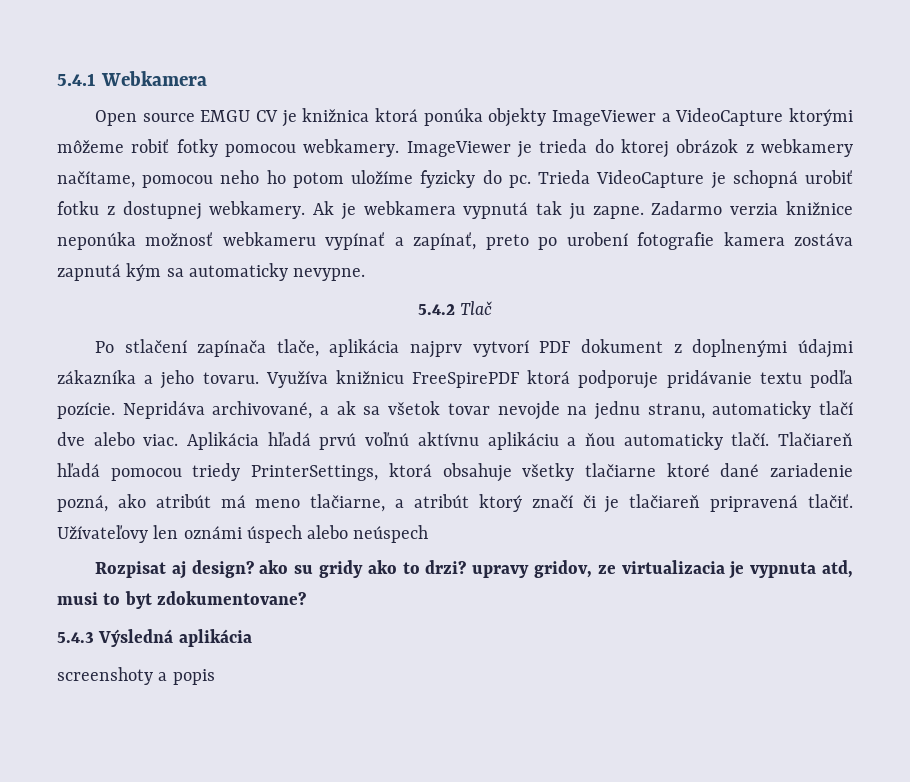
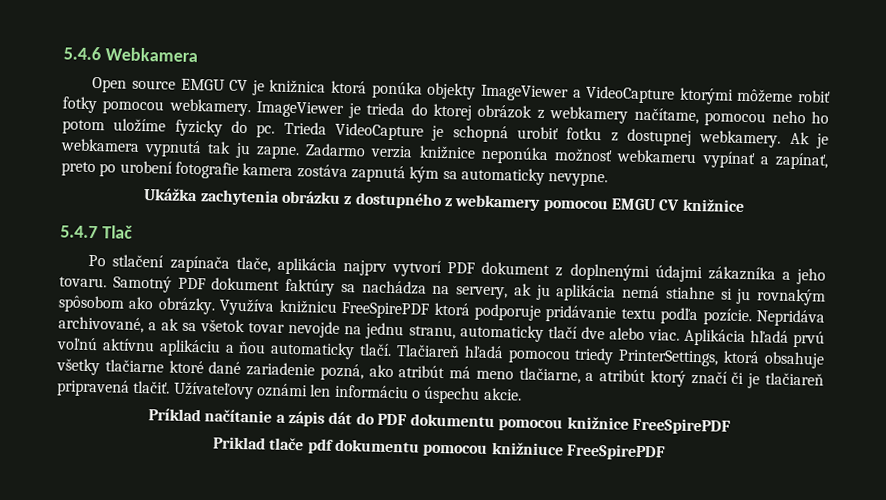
- 5.4.1 Webkamera
+ 5.4.6 Webkamera
- 5.4.2 Tlač
+ Ukážka zachytenia obrázku z dostupného z webkamery pomocou EMGU CV knižnice
+ 5.4.7 Tlač
+ Samotný PDF dokument faktúry sa nachádza na servery, ak ju aplikácia nemá stiahne si ju rovnakým spôsobom ako obrázky.
- Užívateľovy len oznámi úspech alebo neúspech
- Rozpisat aj design? ako su gridy ako to drzi? upravy gridov, ze virtualizacia je vypnuta atd, musi to byt zdokumentovane?
- 5.4.3 Výsledná aplikácia
- screenshoty a popis
+ Užívateľovy oznámi len informáciu o úspechu akcie.
+ Príklad načítanie a zápis dát do PDF dokumentu pomocou knižnice FreeSpirePDF
+ Priklad tlače pdf dokumentu pomocou knižniuce FreeSpirePDF

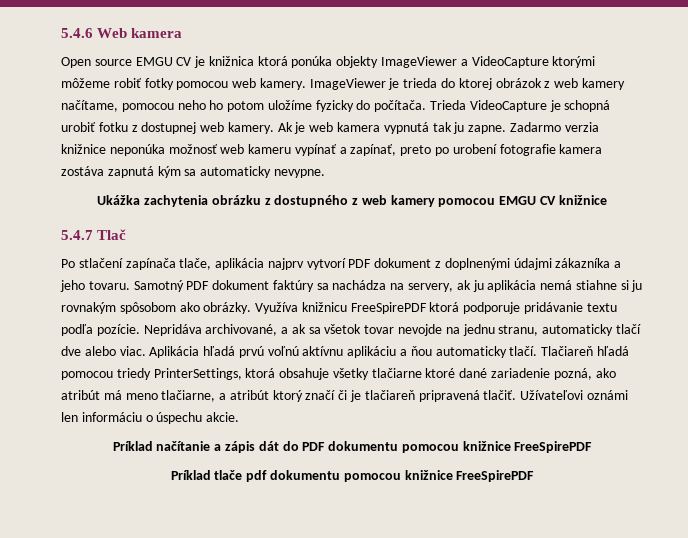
- 5.4.6 Webkamera
+ 5.4.6 Web kamera
- Open source EMGU CV je knižnica ktorá ponúka objekty ImageViewer a VideoCapture ktorými môžeme robiť fotky pomocou webkamery.
+ Open source EMGU CV je knižnica ktorá ponúka objekty ImageViewer a VideoCapture ktorými môžeme robiť fotky pomocou web kamery.
- ImageViewer je trieda do ktorej obrázok z webkamery načítame, pomocou neho ho potom uložíme fyzicky do pc.
+ ImageViewer je trieda do ktorej obrázok z web kamery načítame, pomocou neho ho potom uložíme fyzicky do počítača.
- Trieda VideoCapture je schopná urobiť fotku z dostupnej webkamery. Ak je webkamera vypnutá tak ju zapne.
+ Trieda VideoCapture je schopná urobiť fotku z dostupnej web kamery. Ak je web kamera vypnutá tak ju zapne.
- Zadarmo verzia knižnice neponúka možnosť webkameru vypínať a zapínať, preto po urobení fotografie kamera zostáva zapnutá kým sa automaticky nevypne.
+ Zadarmo verzia knižnice neponúka možnosť web kameru vypínať a zapínať, preto po urobení fotografie kamera zostáva zapnutá kým sa automaticky nevypne.
- Ukážka zachytenia obrázku z dostupného z webkamery pomocou EMGU CV knižnice
+ Ukážka zachytenia obrázku z dostupného z web kamery pomocou EMGU CV knižnice
- Užívateľovy oznámi len informáciu o úspechu akcie.
+ Užívateľovi oznámi len informáciu o úspechu akcie.
- Priklad tlače pdf dokumentu pomocou knižniuce FreeSpirePDF
+ Príklad tlače pdf dokumentu pomocou knižnice FreeSpirePDF

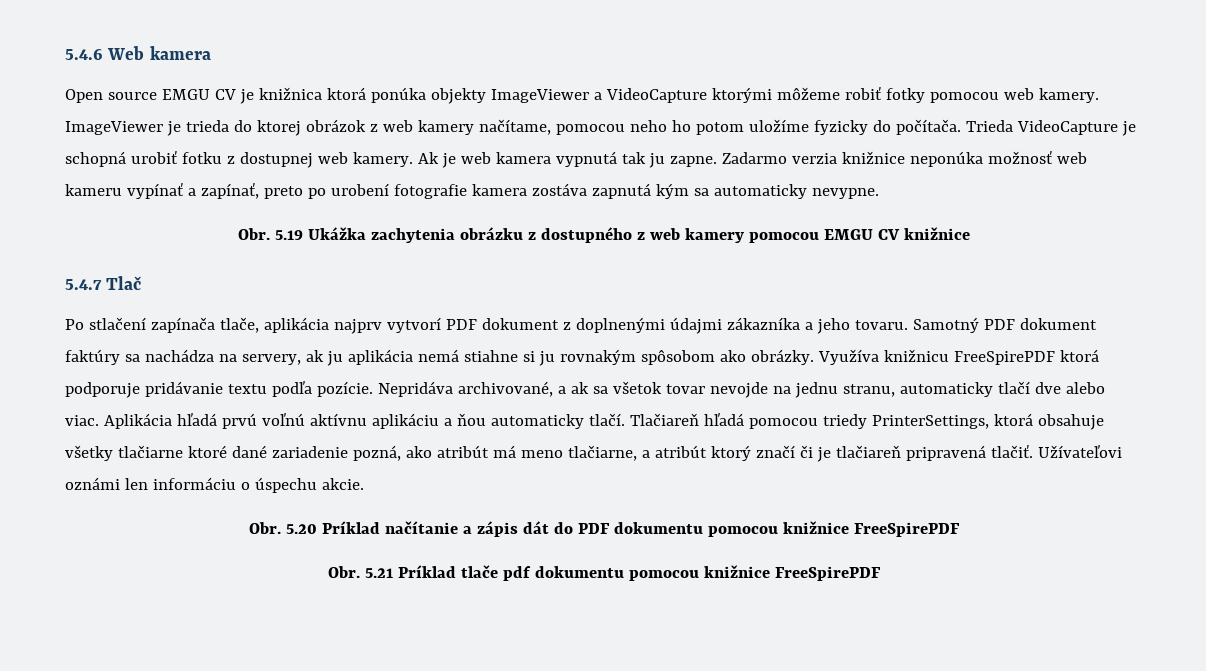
- Ukážka zachytenia obrázku z dostupného z web kamery pomocou EMGU CV knižnice
+ Obr. 5.19 Ukážka zachytenia obrázku z dostupného z web kamery pomocou EMGU CV knižnice
- Príklad načítanie a zápis dát do PDF dokumentu pomocou knižnice FreeSpirePDF
+ Obr. 5.20 Príklad načítanie a zápis dát do PDF dokumentu pomocou knižnice FreeSpirePDF
- Príklad tlače pdf dokumentu pomocou knižnice FreeSpirePDF
+ Obr. 5.21 Príklad tlače pdf dokumentu pomocou knižnice FreeSpirePDF

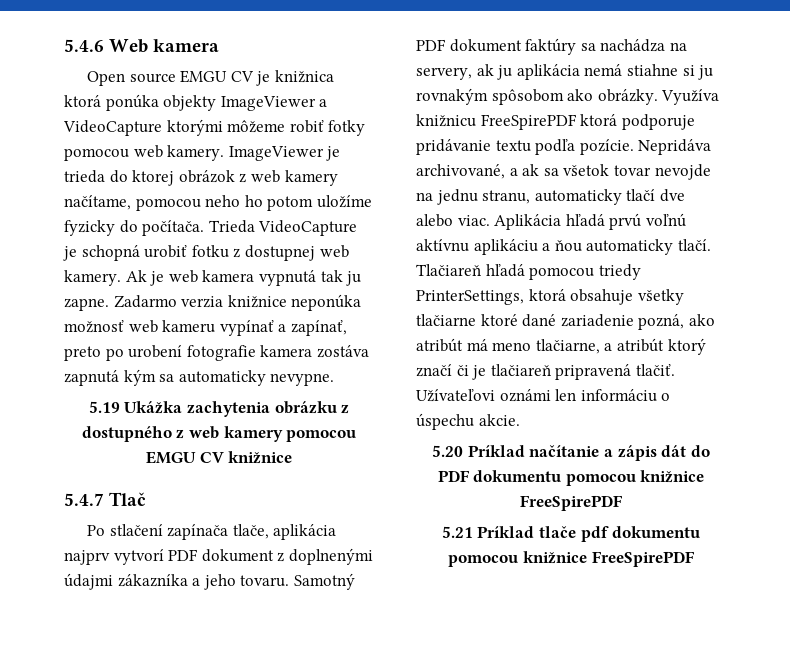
- Obr. 5.19 Ukážka zachytenia obrázku z dostupného z web kamery pomocou EMGU CV knižnice
+ 5.19 Ukážka zachytenia obrázku z dostupného z web kamery pomocou EMGU CV knižnice
- Obr. 5.20 Príklad načítanie a zápis dát do PDF dokumentu pomocou knižnice FreeSpirePDF
+ 5.20 Príklad načítanie a zápis dát do PDF dokumentu pomocou knižnice FreeSpirePDF
- Obr. 5.21 Príklad tlače pdf dokumentu pomocou knižnice FreeSpirePDF
+ 5.21 Príklad tlače pdf dokumentu pomocou knižnice FreeSpirePDF

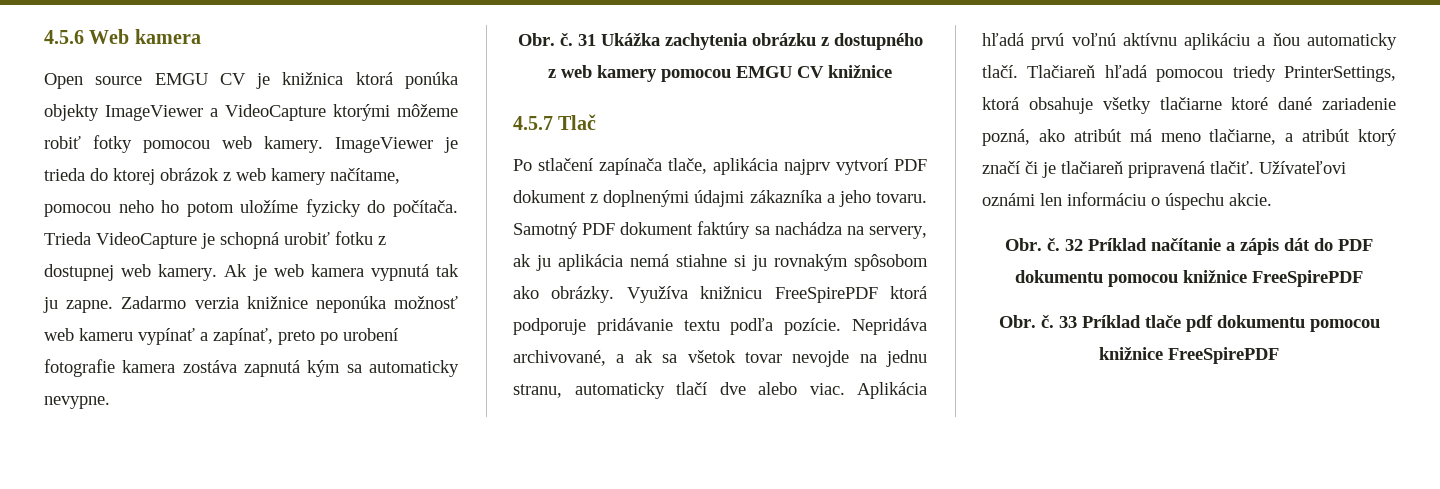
- 5.4.6 Web kamera
+ 4.5.6 Web kamera
- 5.19 Ukážka zachytenia obrázku z dostupného z web kamery pomocou EMGU CV knižnice
+ Obr. č. 31 Ukážka zachytenia obrázku z dostupného z web kamery pomocou EMGU CV knižnice
- 5.4.7 Tlač
+ 4.5.7 Tlač
- 5.20 Príklad načítanie a zápis dát do PDF dokumentu pomocou knižnice FreeSpirePDF
+ Obr. č. 32 Príklad načítanie a zápis dát do PDF dokumentu pomocou knižnice FreeSpirePDF
- 5.21 Príklad tlače pdf dokumentu pomocou knižnice FreeSpirePDF
+ Obr. č. 33 Príklad tlače pdf dokumentu pomocou knižnice FreeSpirePDF

